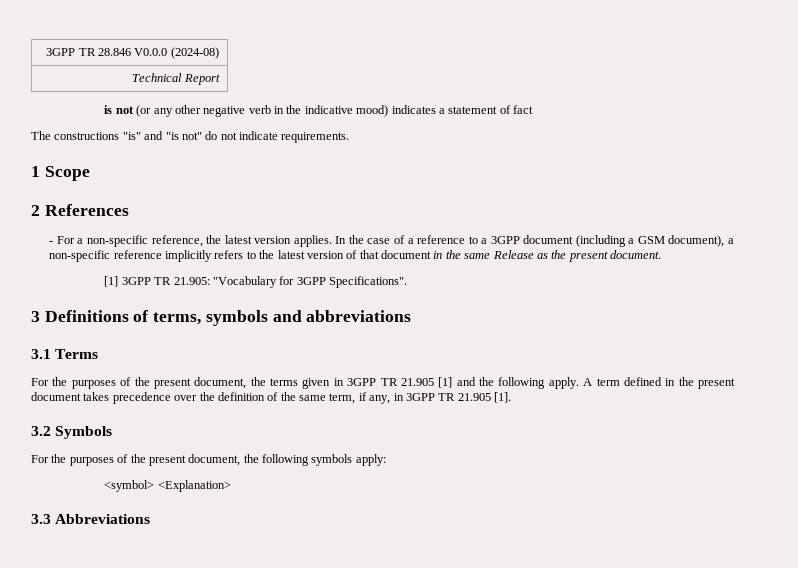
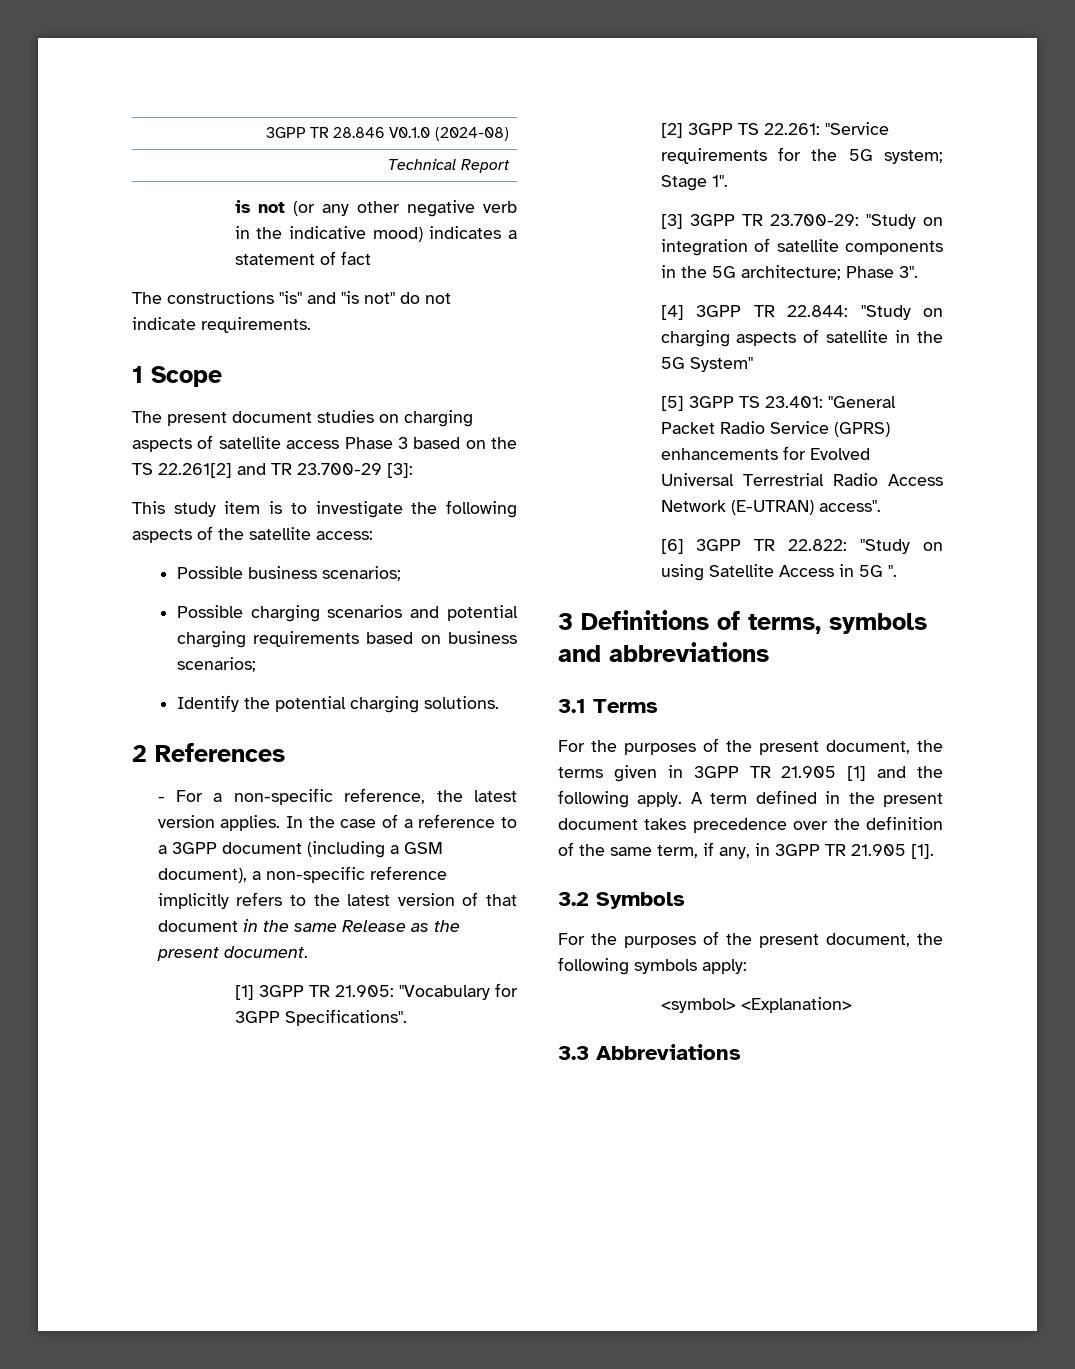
- 3GPP TR 28.846 V0.0.0 (2024-08)
+ 3GPP TR 28.846 V0.1.0 (2024-08)
+ The present document studies on charging aspects of satellite access Phase 3 based on the TS 22.261[2] and TR 23.700-29 [3]:
+ This study item is to investigate the following aspects of the satellite access:
+ Possible business scenarios;
+ Possible charging scenarios and potential charging requirements based on business scenarios;
+ Identify the potential charging solutions.
+ [2] 3GPP TS 22.261: "Service requirements for the 5G system; Stage 1".
+ [3] 3GPP TR 23.700-29: "Study on integration of satellite components in the 5G architecture; Phase 3".
+ [4] 3GPP TR 22.844: "Study on charging aspects of satellite in the 5G System"
+ [5] 3GPP TS 23.401: "General Packet Radio Service (GPRS) enhancements for Evolved Universal Terrestrial Radio Access Network (E-UTRAN) access".
+ [6] 3GPP TR 22.822: "Study on using Satellite Access in 5G ".

